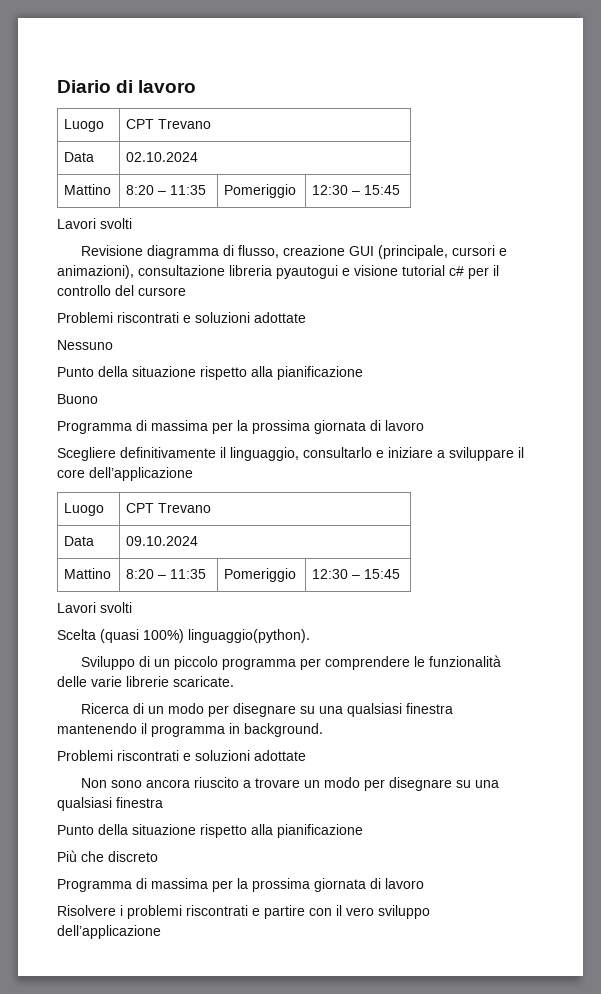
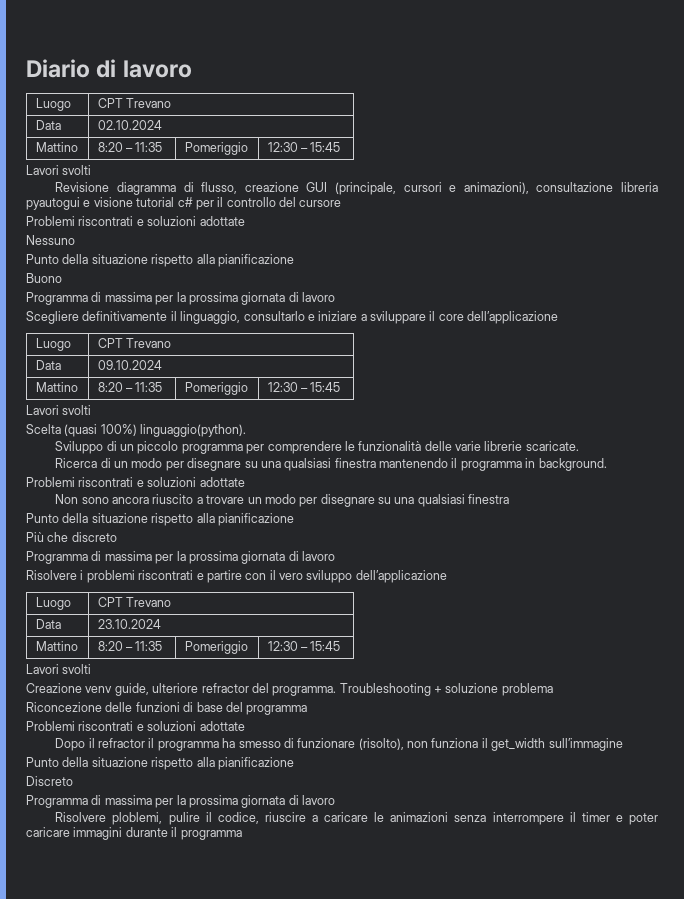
  Risolvere i problemi riscontrati e partire con il vero sviluppo dell’applicazione
+ Luogo | CPT Trevano
+ Data | 23.10.2024
+ Mattino | 8:20 – 11:35 | Pomeriggio | 12:30 – 15:45
+ Lavori svolti
+ Creazione venv guide, ulteriore refractor del programma. Troubleshooting + soluzione problema
+ Riconcezione delle funzioni di base del programma
+ Problemi riscontrati e soluzioni adottate
+ Dopo il refractor il programma ha smesso di funzionare (risolto), non funziona il get_width sull’immagine
+ Punto della situazione rispetto alla pianificazione
+ Discreto
+ Programma di massima per la prossima giornata di lavoro
+ Risolvere ploblemi, pulire il codice, riuscire a caricare le animazioni senza interrompere il timer e poter caricare immagini durante il programma

